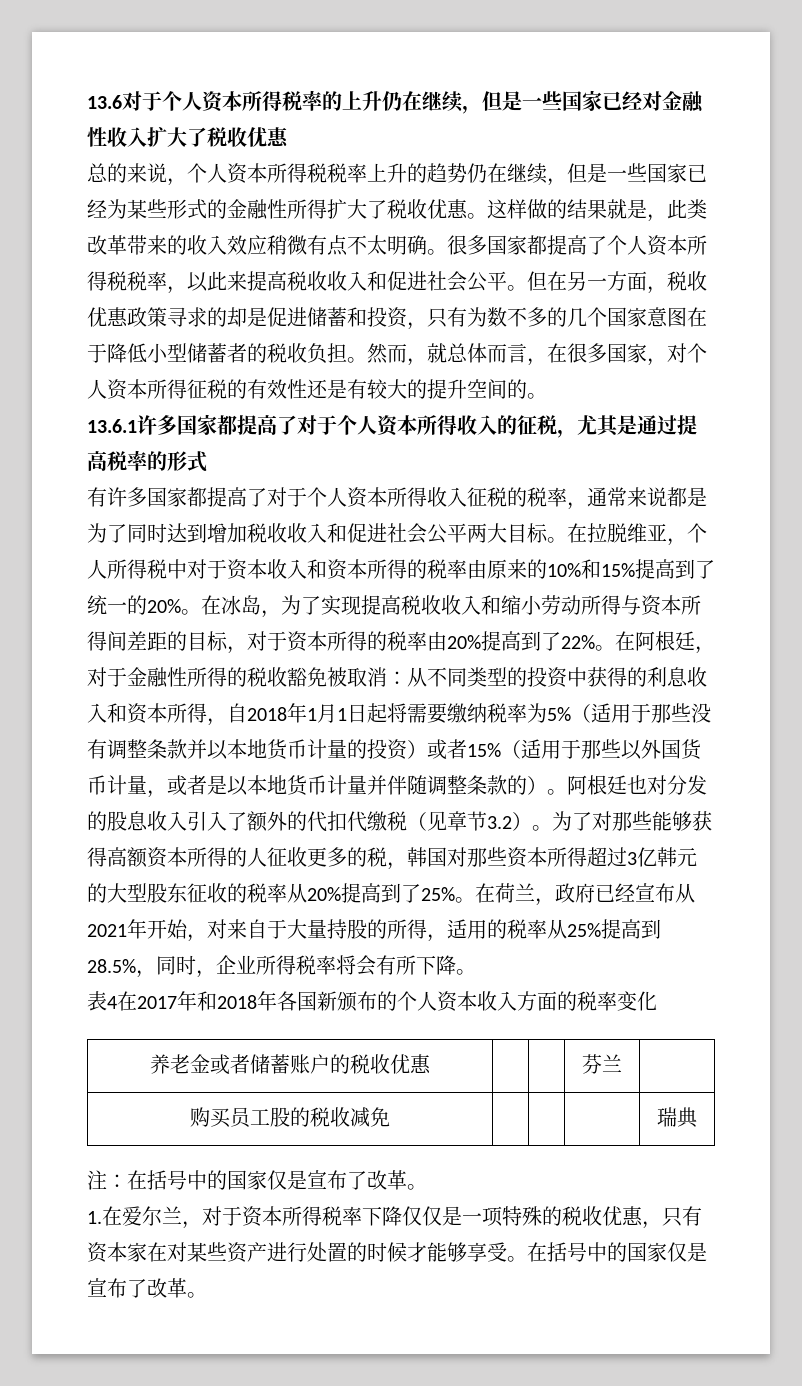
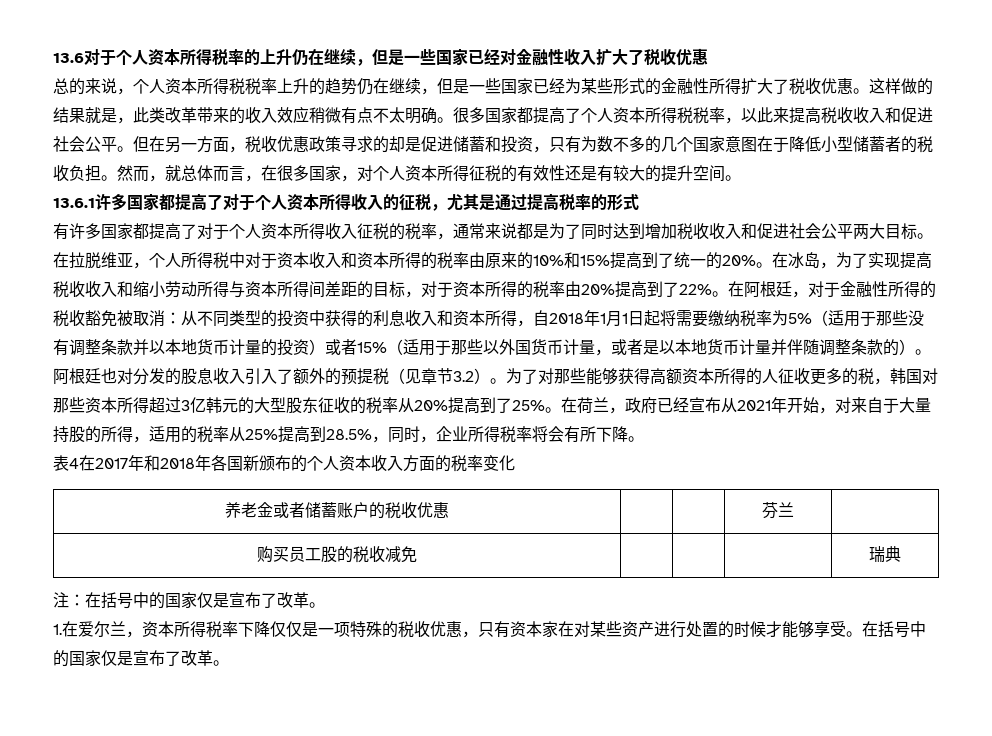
- 然而，就总体而言，在很多国家，对个人资本所得征税的有效性还是有较大的提升空间的。
+ 然而，就总体而言，在很多国家，对个人资本所得征税的有效性还是有较大的提升空间。
- 阿根廷也对分发的股息收入引入了额外的代扣代缴税（见章节3.2）。
+ 阿根廷也对分发的股息收入引入了额外的预提税（见章节3.2）。
- 1.在爱尔兰，对于资本所得税率下降仅仅是一项特殊的税收优惠，只有资本家在对某些资产进行处置的时候才能够享受。
+ 1.在爱尔兰，资本所得税率下降仅仅是一项特殊的税收优惠，只有资本家在对某些资产进行处置的时候才能够享受。

